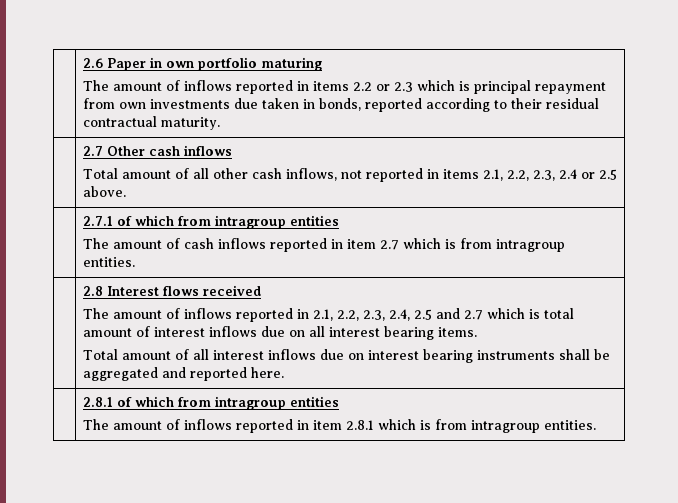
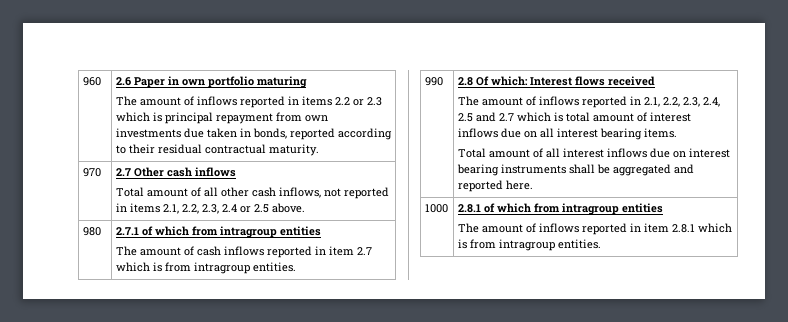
- | 2.6 Paper in own portfolio maturing
+ 960 | 2.6 Paper in own portfolio maturing
- | 2.7 Other cash inflows
+ 970 | 2.7 Other cash inflows
- | 2.7.1 of which from intragroup entities
+ 980 | 2.7.1 of which from intragroup entities
+ 990
- 2.8 Interest flows received
+ 2.8 Of which: Interest flows received
- | 2.8.1 of which from intragroup entities
+ 1000 | 2.8.1 of which from intragroup entities

